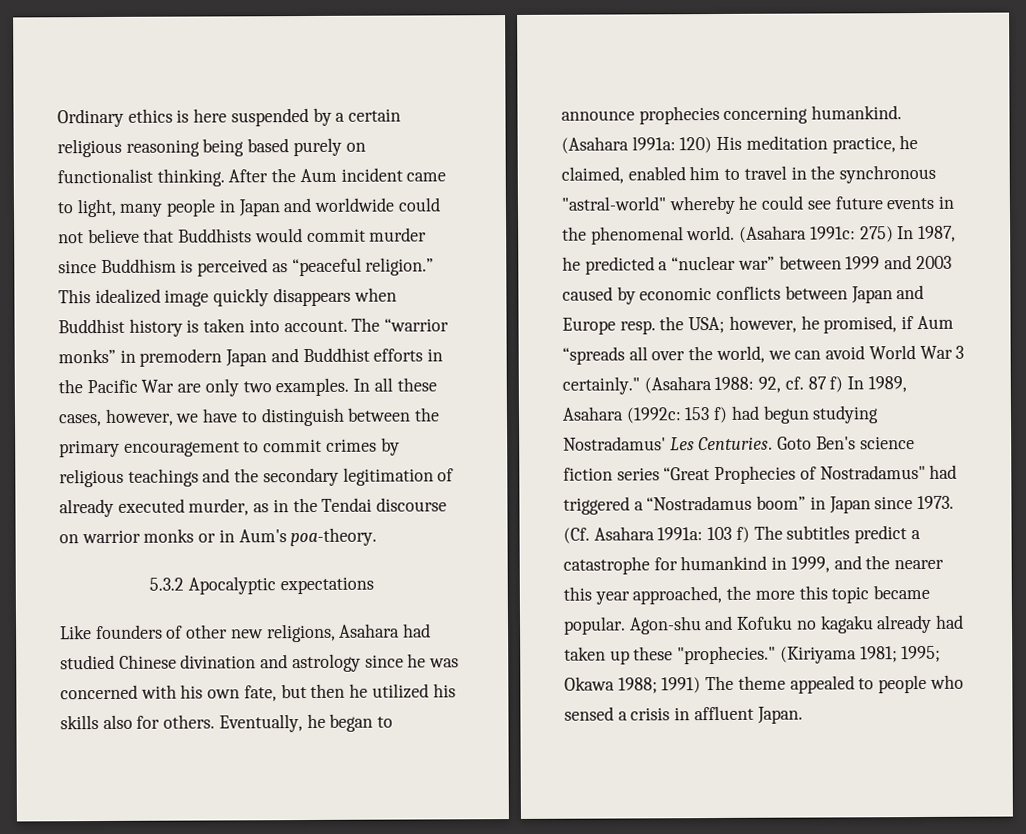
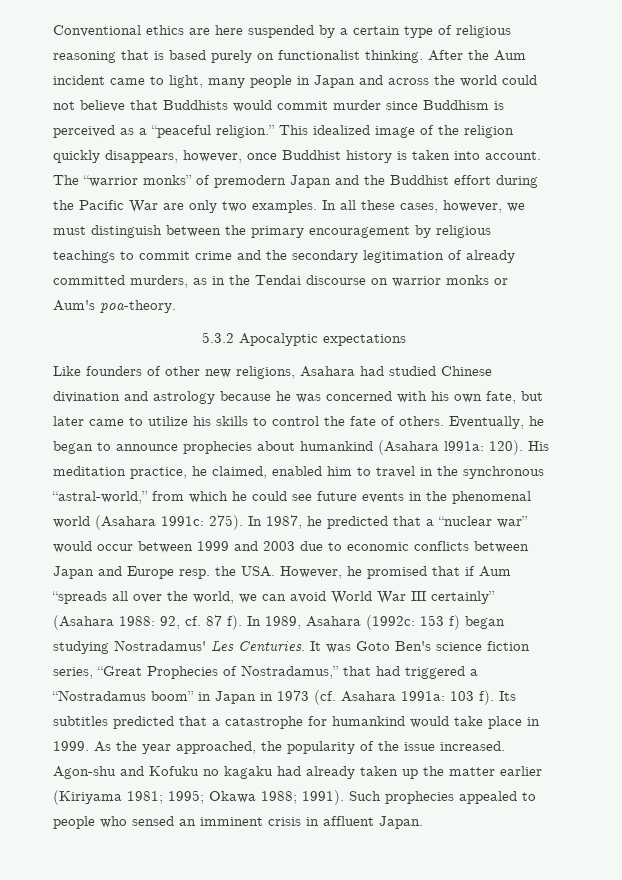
- Ordinary ethics is here suspended by a certain religious reasoning being based purely on functionalist thinking.
+ Conventional ethics are here suspended by a certain type of religious reasoning that is based purely on functionalist thinking.
- After the Aum incident came to light, many people in Japan and worldwide could not believe that Buddhists would commit murder since Buddhism is perceived as “peaceful religion.”
+ After the Aum incident came to light, many people in Japan and across the world could not believe that Buddhists would commit murder since Buddhism is perceived as a “peaceful religion.”
- This idealized image quickly disappears when Buddhist history is taken into account.
+ This idealized image of the religion quickly disappears, however, once Buddhist history is taken into account.
- The “warrior monks” in premodern Japan and Buddhist efforts in the Pacific War are only two examples.
+ The “warrior monks” of premodern Japan and the Buddhist effort during the Pacific War are only two examples.
- In all these cases, however, we have to distinguish between the primary encouragement to commit crimes by religious teachings and the secondary legitimation of already executed murder, as in the Tendai discourse on warrior monks or in Aum's poa-theory.
+ In all these cases, however, we must distinguish between the primary encouragement by religious teachings to commit crime and the secondary legitimation of already committed murders, as in the Tendai discourse on warrior monks or Aum's poa-theory.
- Like founders of other new religions, Asahara had studied Chinese divination and astrology since he was concerned with his own fate, but then he utilized his skills also for others.
+ Like founders of other new religions, Asahara had studied Chinese divination and astrology because he was concerned with his own fate, but later came to utilize his skills to control the fate of others.
- Eventually, he began to announce prophecies concerning humankind. (Asahara l991a:
+ Eventually, he began to announce prophecies about humankind (Asahara l991a:
- 120) His meditation practice, he claimed, enabled him to travel in the synchronous "astral-world" whereby he could see future events in the phenomenal world. (Asahara 1991c:
+ 120). His meditation practice, he claimed, enabled him to travel in the synchronous “astral-world,” from which he could see future events in the phenomenal world (Asahara 1991c:
- 275) In 1987, he predicted a “nuclear war” between 1999 and 2003 caused by economic conflicts between Japan and Europe resp. the USA; however, he promised, if Aum “spreads all over the world, we can avoid World War 3 certainly." (Asahara 1988:
+ 275). In 1987, he predicted that a “nuclear war” would occur between 1999 and 2003 due to economic conflicts between Japan and Europe resp. the USA. However, he promised that if Aum “spreads all over the world, we can avoid World War III certainly” (Asahara 1988:
- 92, cf. 87 f) In 1989, Asahara (1992c:
+ 92, cf. 87 f). In 1989, Asahara (1992c:
- 153 f) had begun studying Nostradamus' Les Centuries.
+ 153 f) began studying Nostradamus' Les Centuries.
- Goto Ben's science fiction series “Great Prophecies of Nostradamus" had triggered a “Nostradamus boom” in Japan since 1973. (Cf. Asahara 1991a: 103 f) The subtitles predict a catastrophe for humankind in 1999, and the nearer this year approached, the more this topic became popular.
+ It was Goto Ben's science fiction series, “Great Prophecies of Nostradamus,” that had triggered a “Nostradamus boom” in Japan in 1973 (cf. Asahara 1991a: 103 f). Its subtitles predicted that a catastrophe for humankind would take place in 1999. As the year approached, the popularity of the issue increased.
- Agon-shu and Kofuku no kagaku already had taken up these "prophecies." (Kiriyama 1981; 1995; Okawa 1988; 1991) The theme appealed to people who sensed a crisis in affluent Japan.
+ Agon-shu and Kofuku no kagaku had already taken up the matter earlier (Kiriyama 1981; 1995; Okawa 1988; 1991). Such prophecies appealed to people who sensed an imminent crisis in affluent Japan.

